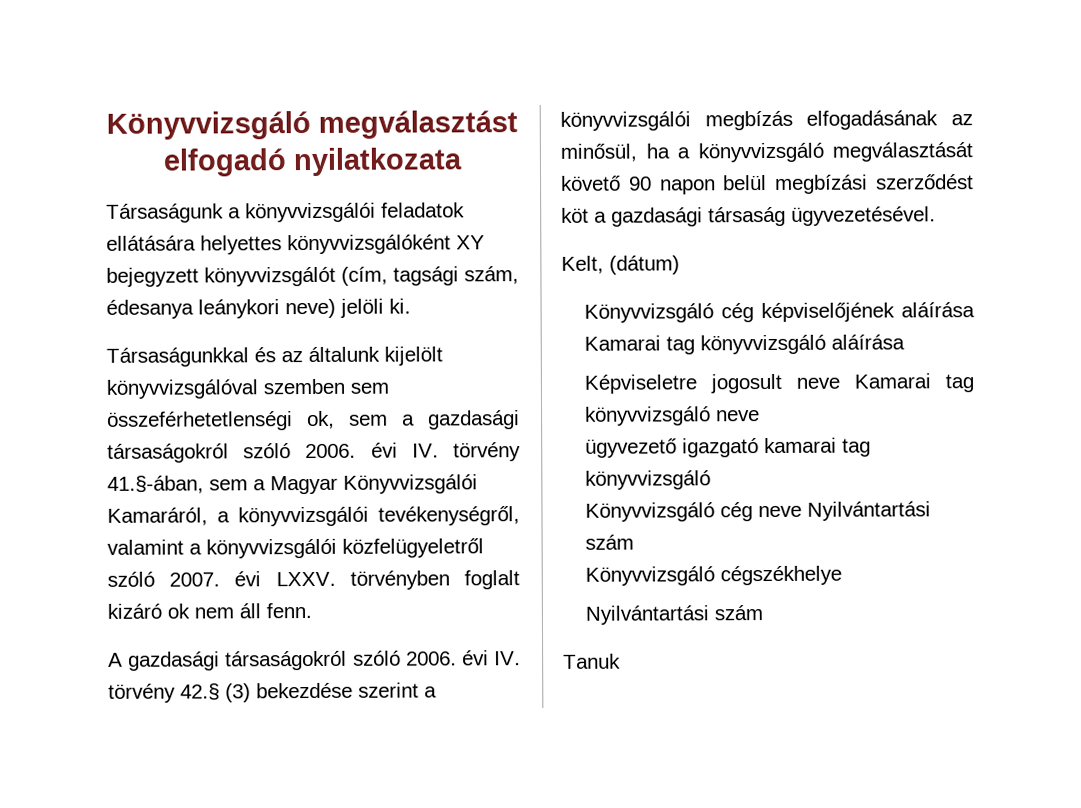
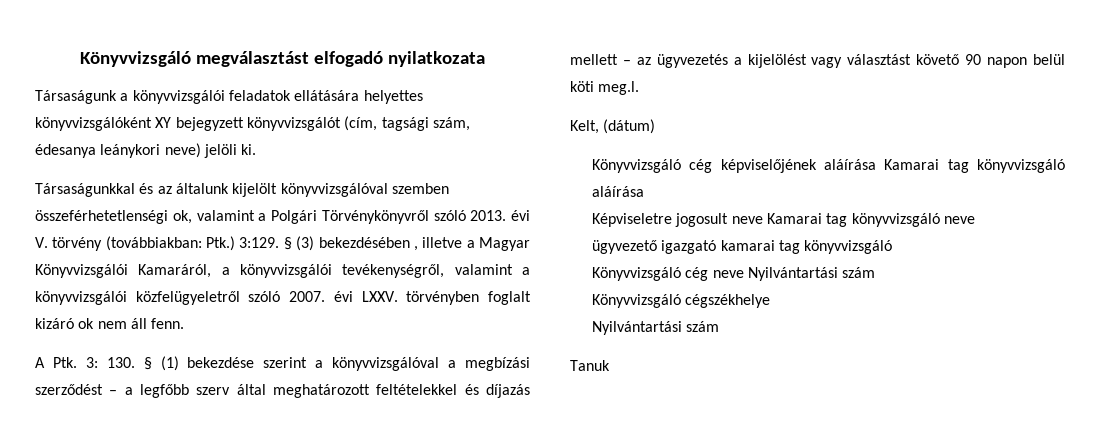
- Társaságunkkal és az általunk kijelölt könyvvizsgálóval szemben sem összeférhetetlenségi ok, sem a gazdasági társaságokról szóló 2006. évi IV. törvény 41.§-ában, sem a Magyar Könyvvizsgálói Kamaráról, a könyvvizsgálói tevékenységről, valamint a könyvvizsgálói közfelügyeletről szóló 2007. évi LXXV. törvényben foglalt kizáró ok nem áll fenn.
+ Társaságunkkal és az általunk kijelölt könyvvizsgálóval szemben összeférhetetlenségi ok, valamint a Polgári Törvénykönyvről szóló 2013. évi V. törvény (továbbiakban: Ptk.) 3:129. § (3) bekezdésében , illetve a Magyar Könyvvizsgálói Kamaráról, a könyvvizsgálói tevékenységről, valamint a könyvvizsgálói közfelügyeletről szóló 2007. évi LXXV. törvényben foglalt kizáró ok nem áll fenn.
- A gazdasági társaságokról szóló 2006. évi IV. törvény 42.§ (3) bekezdése szerint a könyvvizsgálói megbízás elfogadásának az minősül, ha a könyvvizsgáló megválasztását követő 90 napon belül megbízási szerződést köt a gazdasági társaság ügyvezetésével.
+ A Ptk. 3: 130. § (1) bekezdése szerint a könyvvizsgálóval a megbízási szerződést – a legfőbb szerv által meghatározott feltételekkel és díjazás mellett – az ügyvezetés a kijelölést vagy választást követő 90 napon belül köti meg.l.

